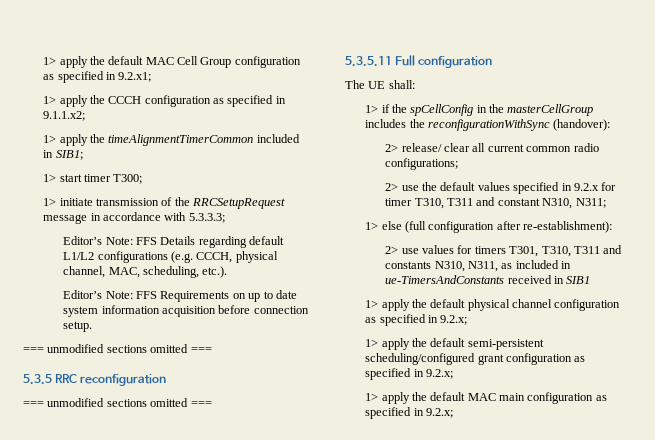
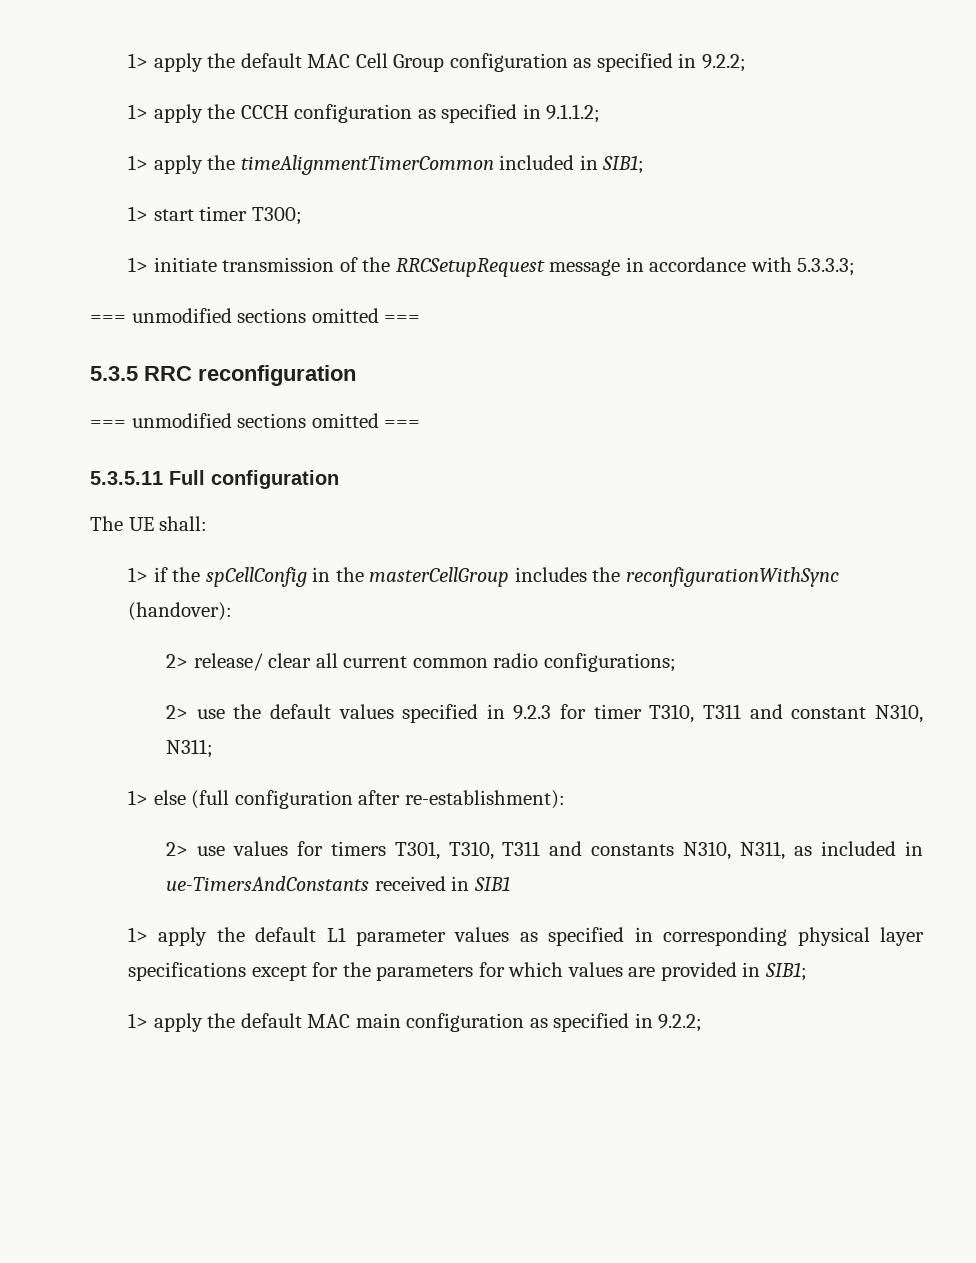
- 1> apply the default MAC Cell Group configuration as specified in 9.2.x1;
+ 1> apply the default MAC Cell Group configuration as specified in 9.2.2;
- 1> apply the CCCH configuration as specified in 9.1.1.x2;
+ 1> apply the CCCH configuration as specified in 9.1.1.2;
- Editor’s Note: FFS Details regarding default L1/L2 configurations (e.g. CCCH, physical channel, MAC, scheduling, etc.).
- Editor’s Note: FFS Requirements on up to date system information acquisition before connection setup.
- 2> use the default values specified in 9.2.x for timer T310, T311 and constant N310, N311;
+ 2> use the default values specified in 9.2.3 for timer T310, T311 and constant N310, N311;
- 1> apply the default physical channel configuration as specified in 9.2.x;
- 1> apply the default semi-persistent scheduling/configured grant configuration as specified in 9.2.x;
+ 1> apply the default L1 parameter values as specified in corresponding physical layer specifications except for the parameters for which values are provided in SIB1;
- 1> apply the default MAC main configuration as specified in 9.2.x;
+ 1> apply the default MAC main configuration as specified in 9.2.2;

